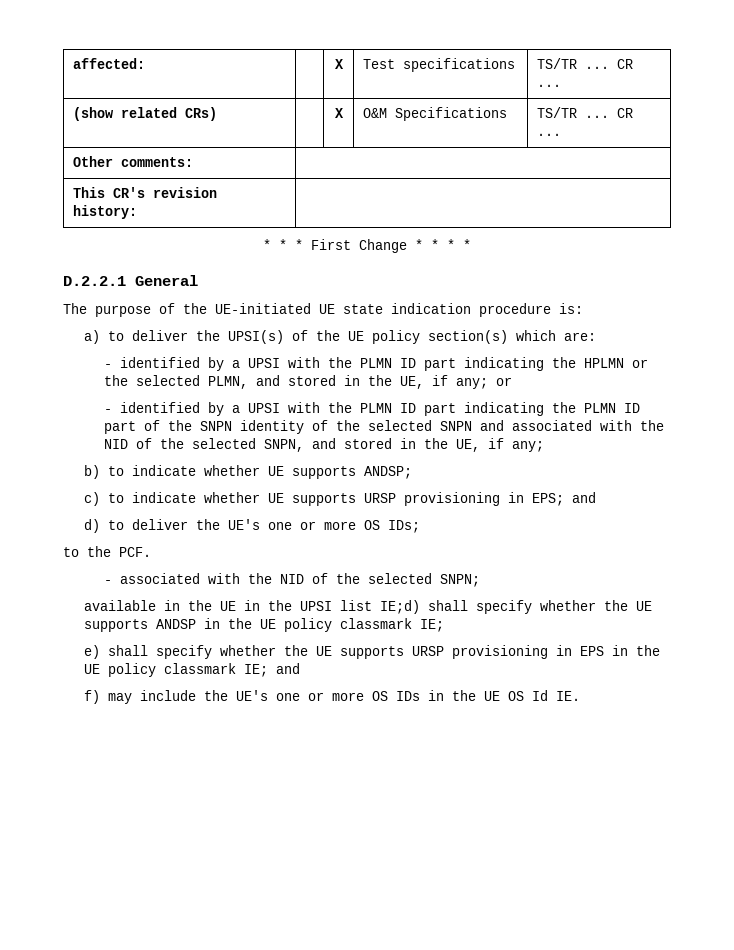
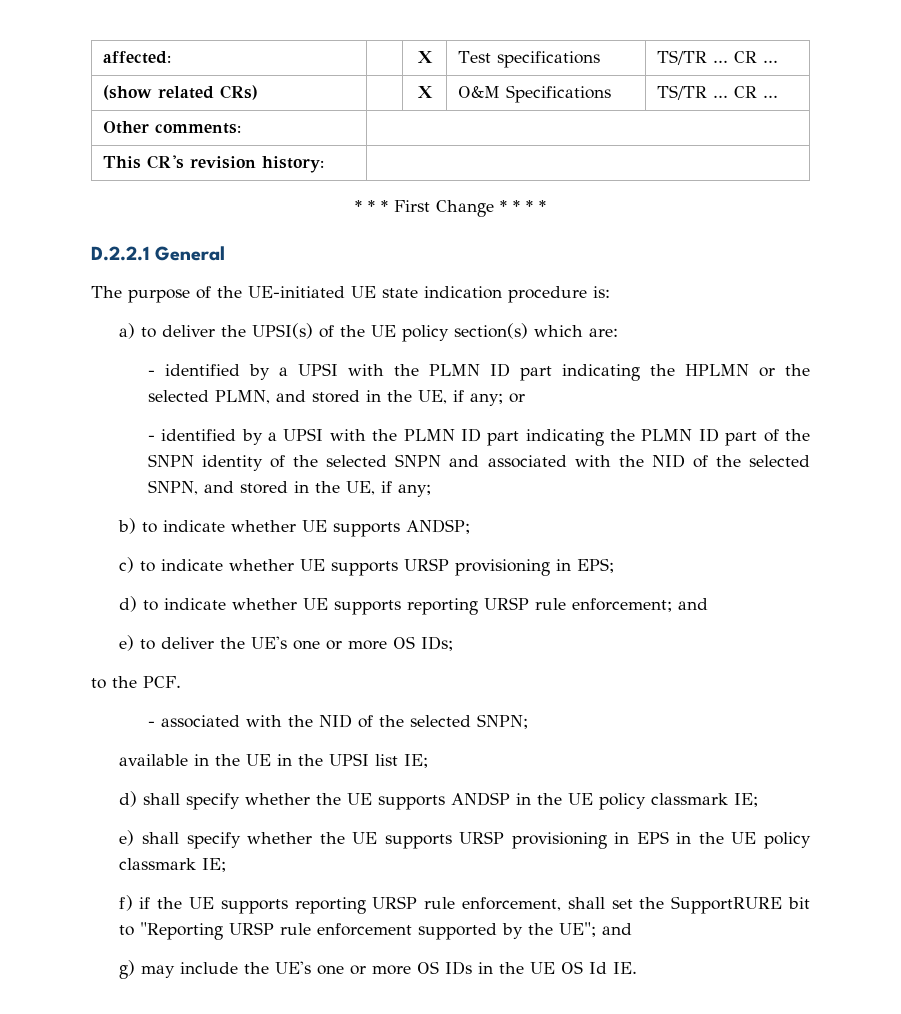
- c) to indicate whether UE supports URSP provisioning in EPS; and
- d) to deliver the UE's one or more OS IDs;
+ c) to indicate whether UE supports URSP provisioning in EPS;
+ d) to indicate whether UE supports reporting URSP rule enforcement; and
+ e) to deliver the UE's one or more OS IDs;
- available in the UE in the UPSI list IE;d) shall specify whether the UE supports ANDSP in the UE policy classmark IE;
+ available in the UE in the UPSI list IE;
+ d) shall specify whether the UE supports ANDSP in the UE policy classmark IE;
- e) shall specify whether the UE supports URSP provisioning in EPS in the UE policy classmark IE; and
- f) may include the UE's one or more OS IDs in the UE OS Id IE.
+ e) shall specify whether the UE supports URSP provisioning in EPS in the UE policy classmark IE;
+ f) if the UE supports reporting URSP rule enforcement, shall set the SupportRURE bit to "Reporting URSP rule enforcement supported by the UE"; and
+ g) may include the UE's one or more OS IDs in the UE OS Id IE.

